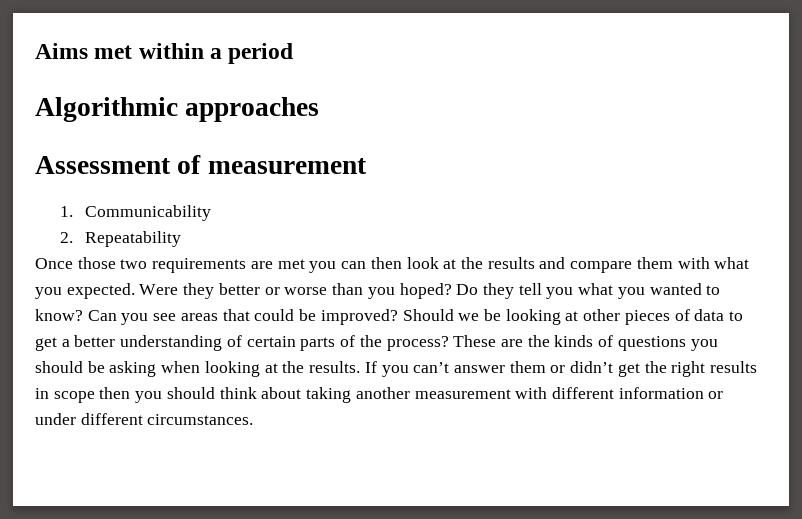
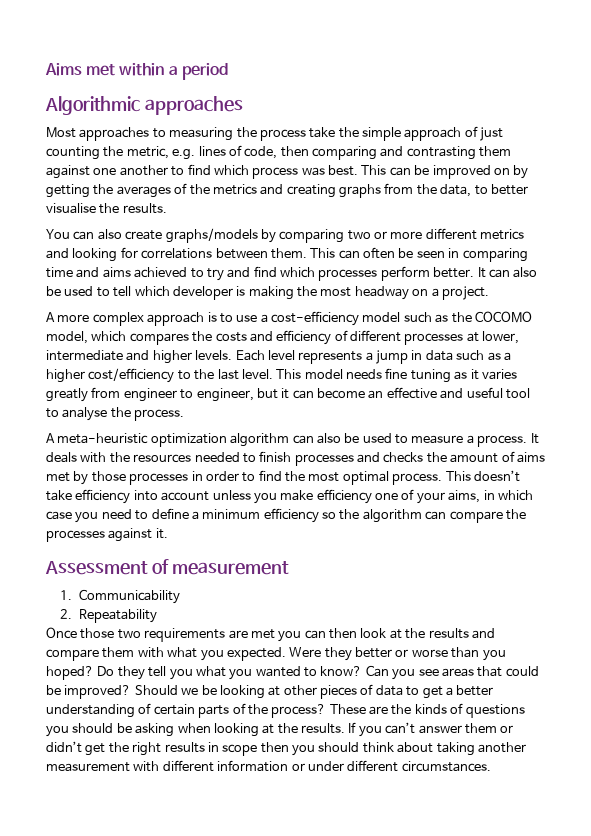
+ Most approaches to measuring the process take the simple approach of just counting the metric, e.g. lines of code, then comparing and contrasting them against one another to find which process was best. This can be improved on by getting the averages of the metrics and creating graphs from the data, to better visualise the results.
+ You can also create graphs/models by comparing two or more different metrics and looking for correlations between them. This can often be seen in comparing time and aims achieved to try and find which processes perform better. It can also be used to tell which developer is making the most headway on a project.
+ A more complex approach is to use a cost-efficiency model such as the COCOMO model, which compares the costs and efficiency of different processes at lower, intermediate and higher levels. Each level represents a jump in data such as a higher cost/efficiency to the last level. This model needs fine tuning as it varies greatly from engineer to engineer, but it can become an effective and useful tool to analyse the process.
+ A meta-heuristic optimization algorithm can also be used to measure a process. It deals with the resources needed to finish processes and checks the amount of aims met by those processes in order to find the most optimal process. This doesn’t take efficiency into account unless you make efficiency one of your aims, in which case you need to define a minimum efficiency so the algorithm can compare the processes against it.

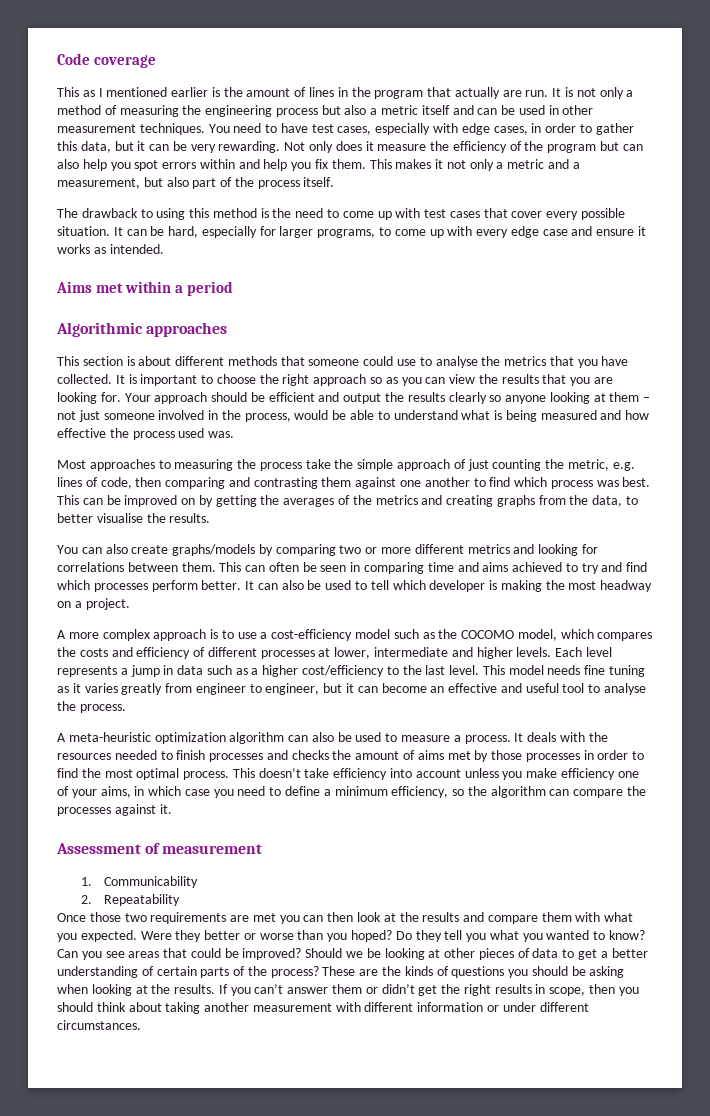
+ Code coverage
+ This as I mentioned earlier is the amount of lines in the program that actually are run. It is not only a method of measuring the engineering process but also a metric itself and can be used in other measurement techniques. You need to have test cases, especially with edge cases, in order to gather this data, but it can be very rewarding. Not only does it measure the efficiency of the program but can also help you spot errors within and help you fix them. This makes it not only a metric and a measurement, but also part of the process itself.
+ The drawback to using this method is the need to come up with test cases that cover every possible situation. It can be hard, especially for larger programs, to come up with every edge case and ensure it works as intended.
+ This section is about different methods that someone could use to analyse the metrics that you have collected. It is important to choose the right approach so as you can view the results that you are looking for. Your approach should be efficient and output the results clearly so anyone looking at them – not just someone involved in the process, would be able to understand what is being measured and how effective the process used was.
- This doesn’t take efficiency into account unless you make efficiency one of your aims, in which case you need to define a minimum efficiency so the algorithm can compare the processes against it.
+ This doesn’t take efficiency into account unless you make efficiency one of your aims, in which case you need to define a minimum efficiency, so the algorithm can compare the processes against it.
- If you can’t answer them or didn’t get the right results in scope then you should think about taking another measurement with different information or under different circumstances.
+ If you can’t answer them or didn’t get the right results in scope, then you should think about taking another measurement with different information or under different circumstances.

